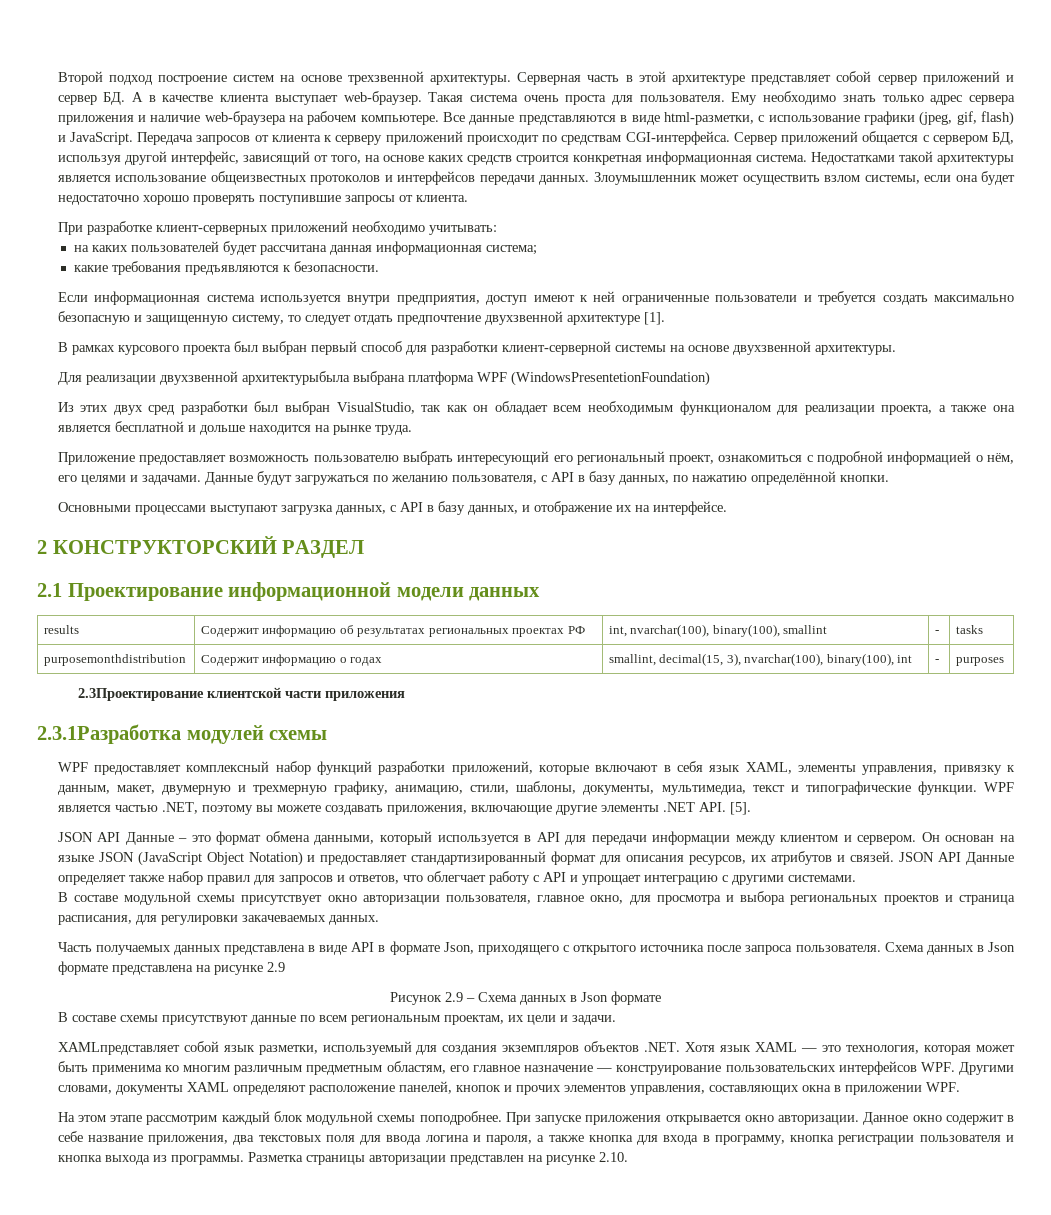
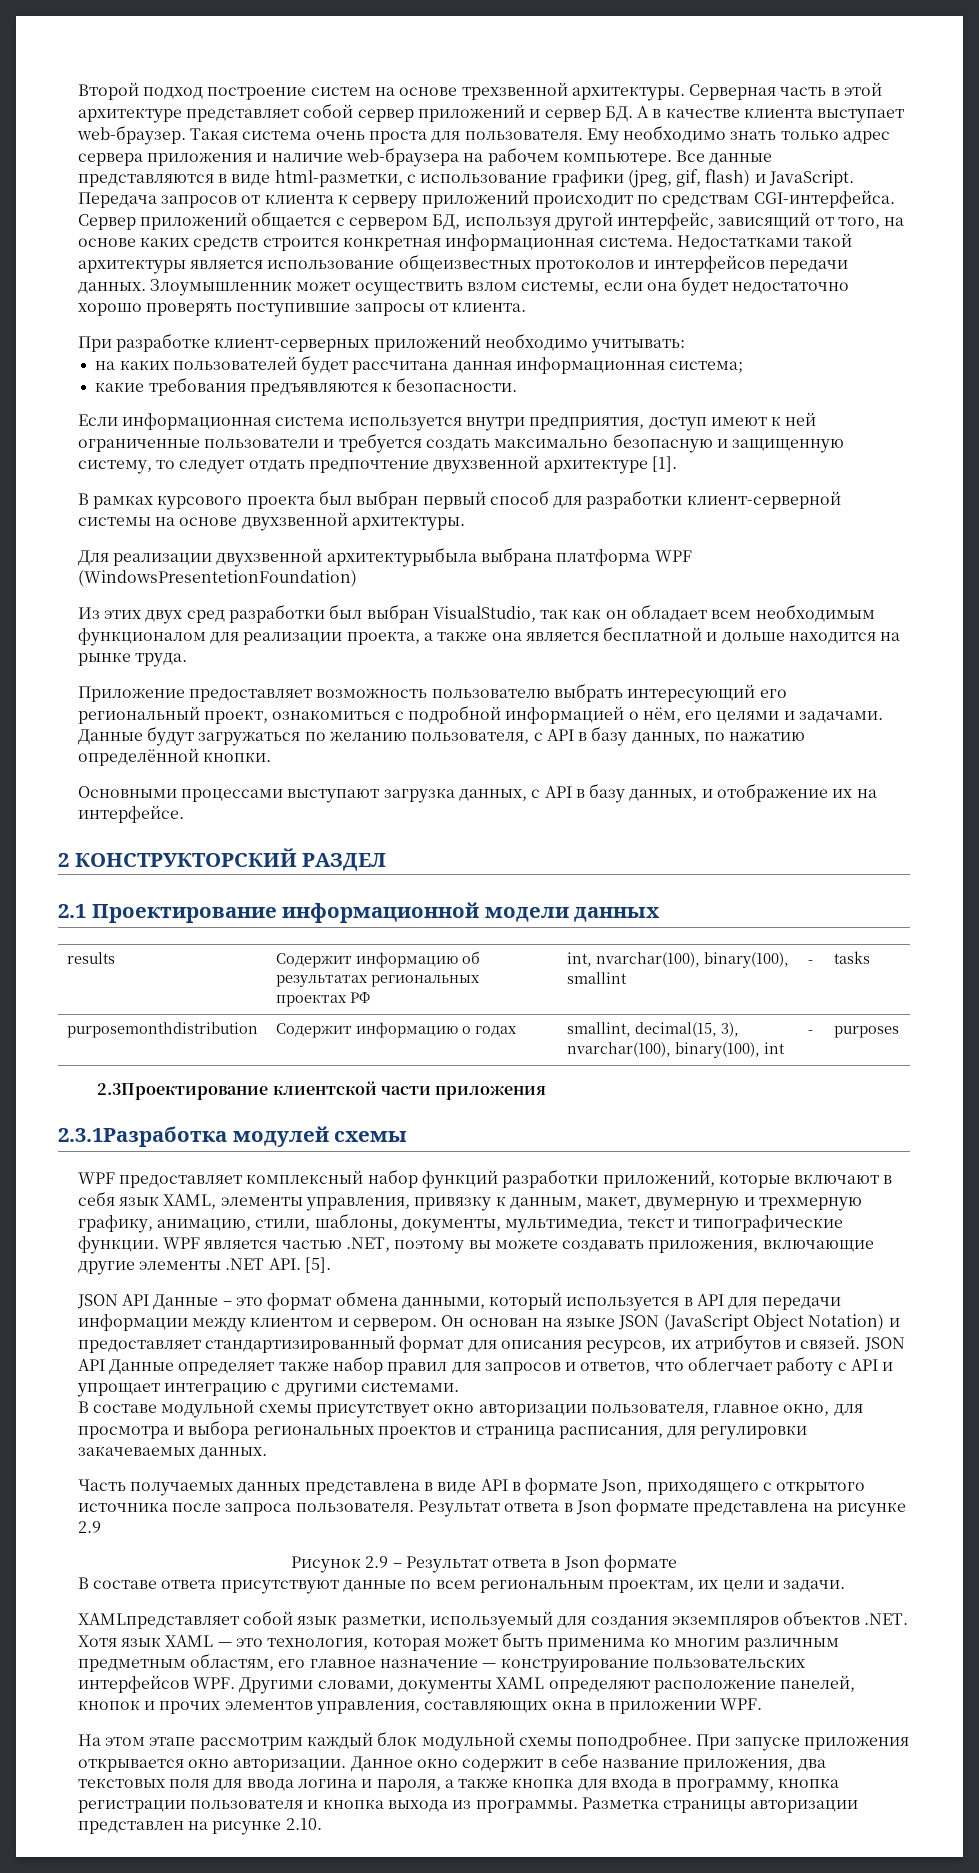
- Схема данных в Json формате представлена на рисунке 2.9
+ Результат ответа в Json формате представлена на рисунке 2.9
- Рисунок 2.9 – Схема данных в Json формате
+ Рисунок 2.9 – Результат ответа в Json формате
- В составе схемы присутствуют данные по всем региональным проектам, их цели и задачи.
+ В составе ответа присутствуют данные по всем региональным проектам, их цели и задачи.

